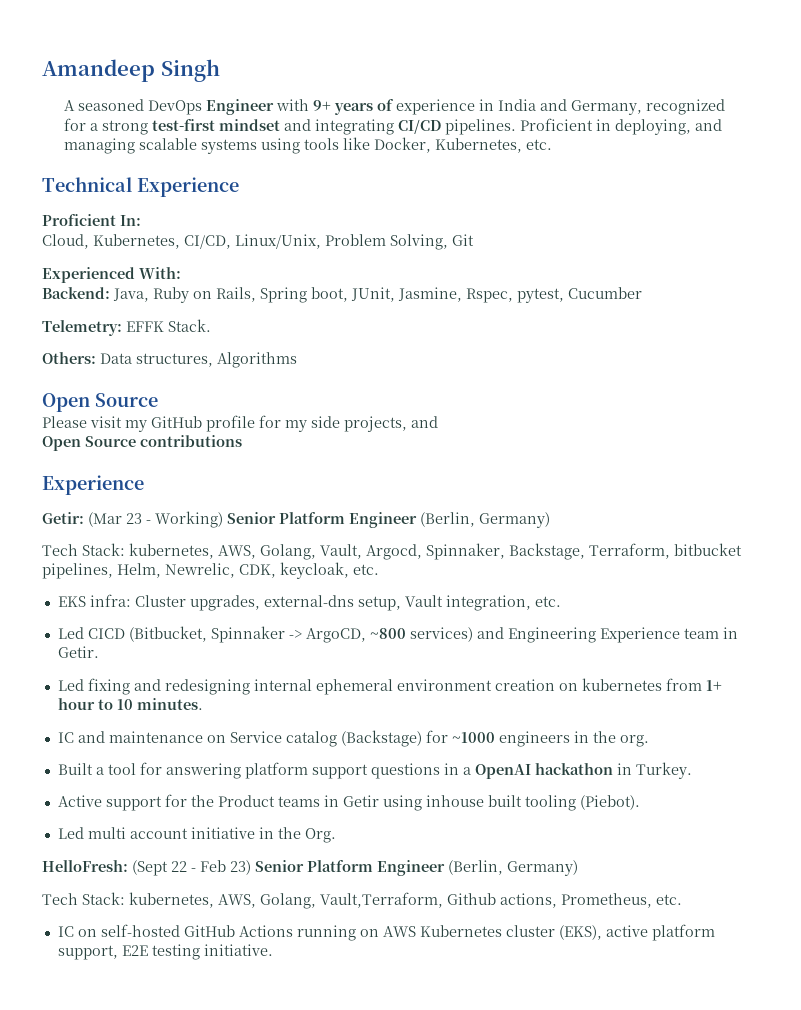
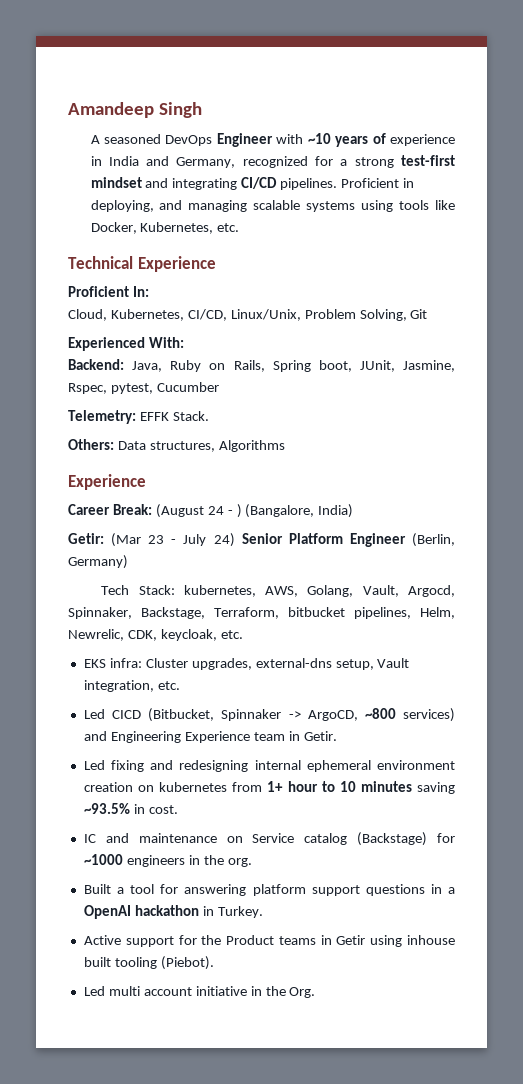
- A seasoned DevOps Engineer with 9+ years of experience in India and Germany, recognized for a strong test-first mindset and integrating CI/CD pipelines.
+ A seasoned DevOps Engineer with ~10 years of experience in India and Germany, recognized for a strong test-first mindset and integrating CI/CD pipelines.
  Others: Data structures, Algorithms
- Open Source
- Please visit my GitHub profile for my side projects, and
- Open Source contributions
  Experience
+ Career Break: (August 24 - ) (Bangalore, India)
- Getir: (Mar 23 - Working) Senior Platform Engineer (Berlin, Germany)
+ Getir: (Mar 23 - July 24) Senior Platform Engineer (Berlin, Germany)
- Led fixing and redesigning internal ephemeral environment creation on kubernetes from 1+ hour to 10 minutes.
+ Led fixing and redesigning internal ephemeral environment creation on kubernetes from 1+ hour to 10 minutes saving ~93.5% in cost.
- HelloFresh: (Sept 22 - Feb 23) Senior Platform Engineer (Berlin, Germany)
- Tech Stack: kubernetes, AWS, Golang, Vault,Terraform, Github actions, Prometheus, etc.
- IC on self-hosted GitHub Actions running on AWS Kubernetes cluster (EKS), active platform support, E2E testing initiative.

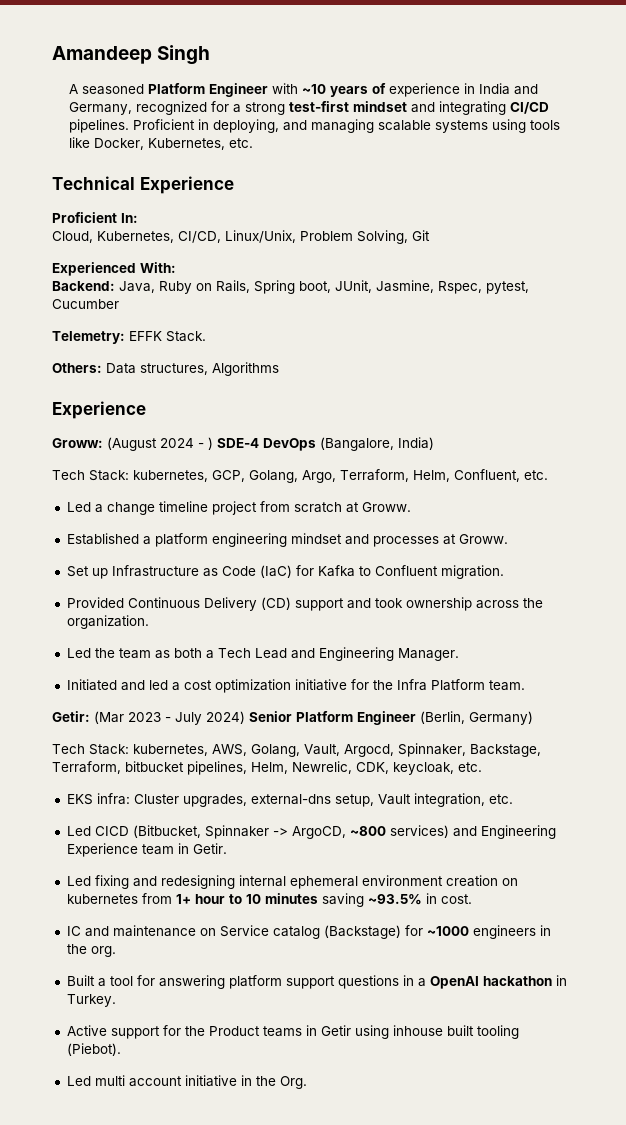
- A seasoned DevOps Engineer with ~10 years of experience in India and Germany, recognized for a strong test-first mindset and integrating CI/CD pipelines.
+ A seasoned Platform Engineer with ~10 years of experience in India and Germany, recognized for a strong test-first mindset and integrating CI/CD pipelines.
- Career Break: (August 24 - ) (Bangalore, India)
+ Groww: (August 2024 - ) SDE-4 DevOps (Bangalore, India)
+ Tech Stack: kubernetes, GCP, Golang, Argo, Terraform, Helm, Confluent, etc.
+ Led a change timeline project from scratch at Groww.
+ Established a platform engineering mindset and processes at Groww.
+ Set up Infrastructure as Code (IaC) for Kafka to Confluent migration.
+ Provided Continuous Delivery (CD) support and took ownership across the organization.
+ Led the team as both a Tech Lead and Engineering Manager.
+ Initiated and led a cost optimization initiative for the Infra Platform team.
- Getir: (Mar 23 - July 24) Senior Platform Engineer (Berlin, Germany)
+ Getir: (Mar 2023 - July 2024) Senior Platform Engineer (Berlin, Germany)

